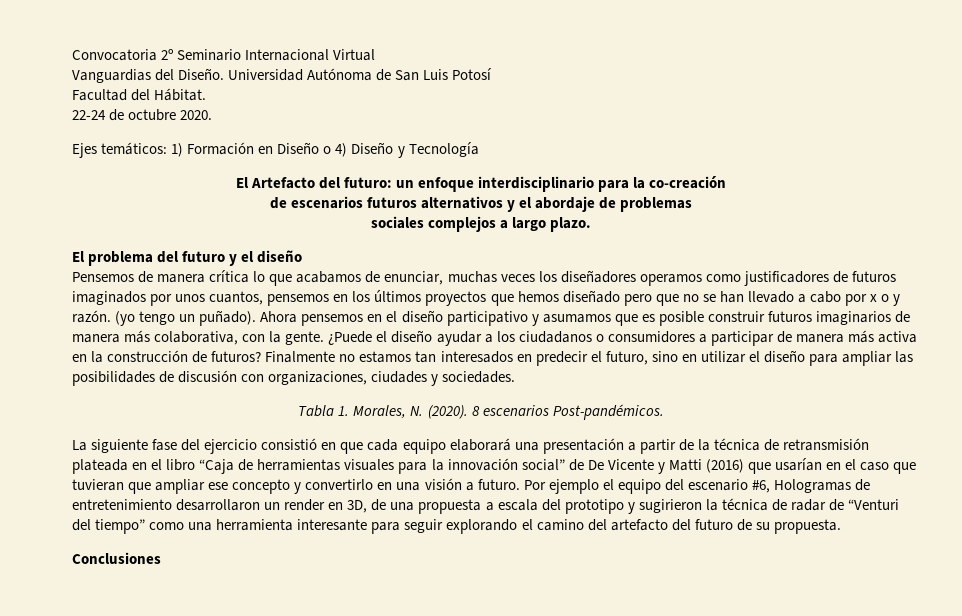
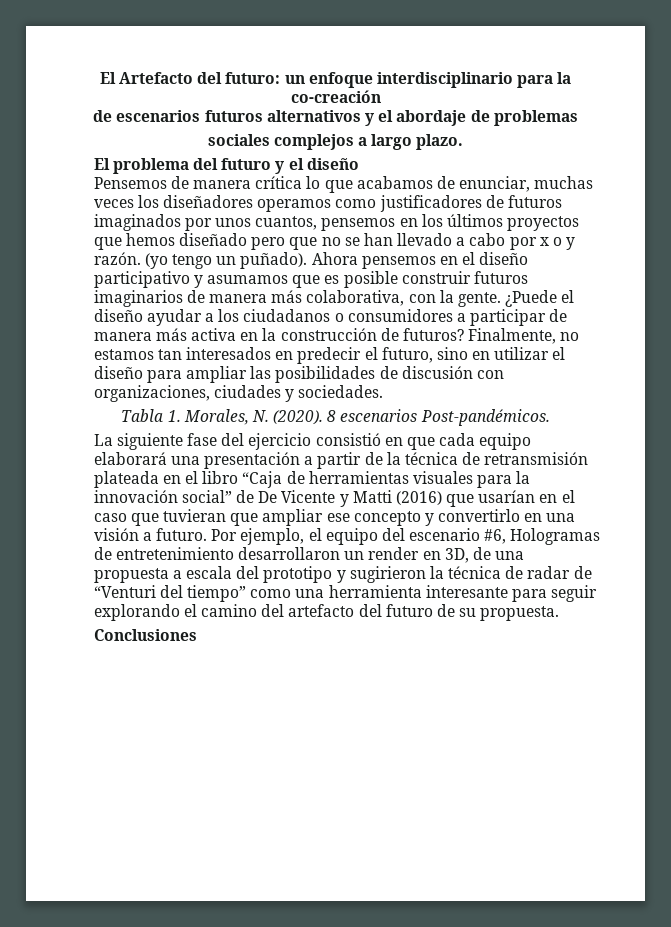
- Convocatoria 2º Seminario Internacional Virtual
- Vanguardias del Diseño. Universidad Autónoma de San Luis Potosí
- Facultad del Hábitat.
- 22-24 de octubre 2020.
- Ejes temáticos: 1) Formación en Diseño o 4) Diseño y Tecnología
- Finalmente no estamos tan interesados en predecir el futuro, sino en utilizar el diseño para ampliar las posibilidades de discusión con organizaciones, ciudades y sociedades.
+ Finalmente, no estamos tan interesados en predecir el futuro, sino en utilizar el diseño para ampliar las posibilidades de discusión con organizaciones, ciudades y sociedades.
- Por ejemplo el equipo del escenario #6, Hologramas de entretenimiento desarrollaron un render en 3D, de una propuesta a escala del prototipo y sugirieron la técnica de radar de “Venturi del tiempo” como una herramienta interesante para seguir explorando el camino del artefacto del futuro de su propuesta.
+ Por ejemplo, el equipo del escenario #6, Hologramas de entretenimiento desarrollaron un render en 3D, de una propuesta a escala del prototipo y sugirieron la técnica de radar de “Venturi del tiempo” como una herramienta interesante para seguir explorando el camino del artefacto del futuro de su propuesta.

